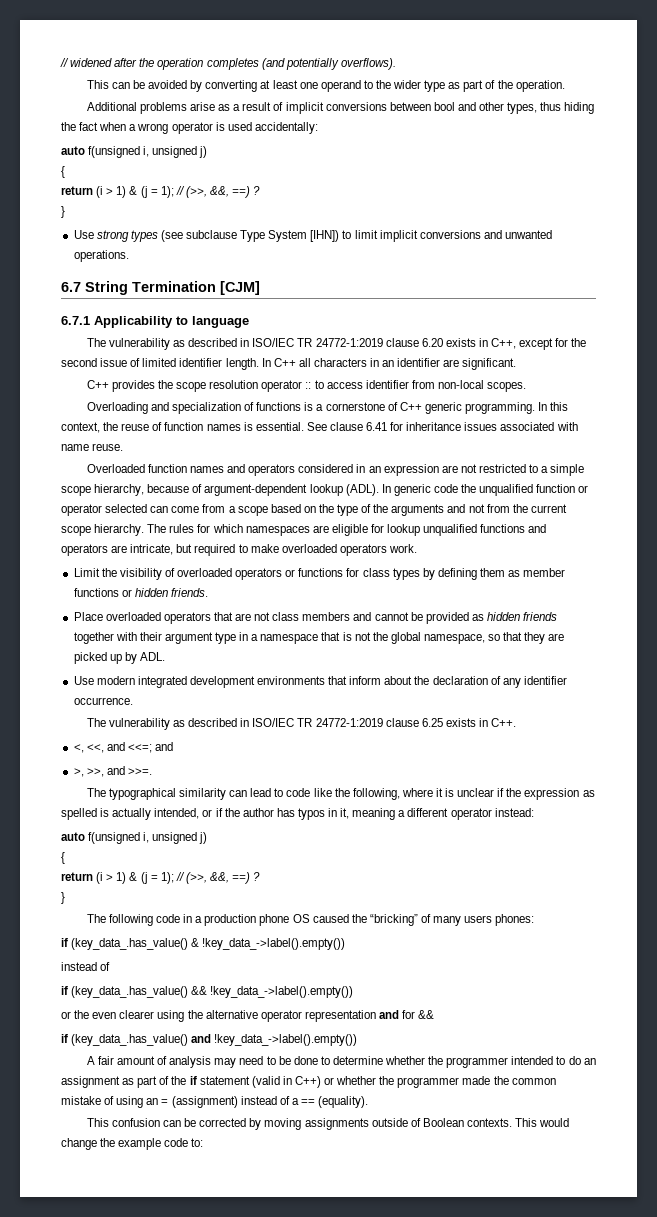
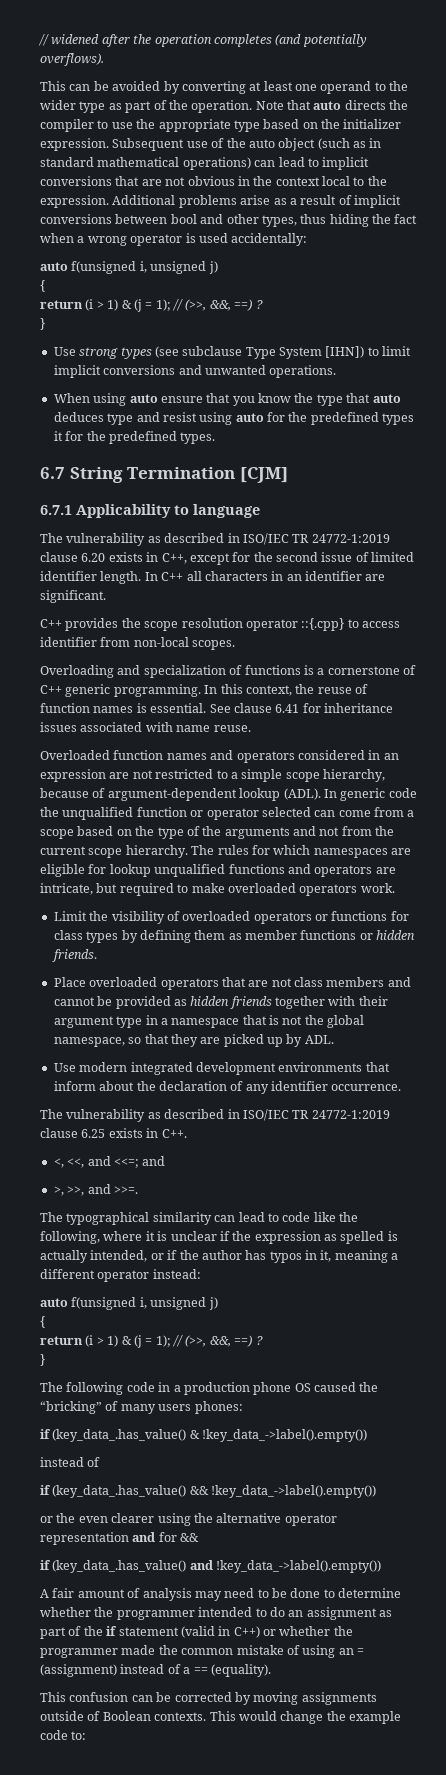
- This can be avoided by converting at least one operand to the wider type as part of the operation.
- Additional problems arise as a result of implicit conversions between bool and other types, thus hiding the fact when a wrong operator is used accidentally:
+ This can be avoided by converting at least one operand to the wider type as part of the operation. Note that auto directs the compiler to use the appropriate type based on the initializer expression. Subsequent use of the auto object (such as in standard mathematical operations) can lead to implicit conversions that are not obvious in the context local to the expression. Additional problems arise as a result of implicit conversions between bool and other types, thus hiding the fact when a wrong operator is used accidentally:
+ When using auto ensure that you know the type that auto deduces type and resist using auto for the predefined types it for the predefined types.
- C++ provides the scope resolution operator :: to access identifier from non-local scopes.
+ C++ provides the scope resolution operator ::{.cpp} to access identifier from non-local scopes.

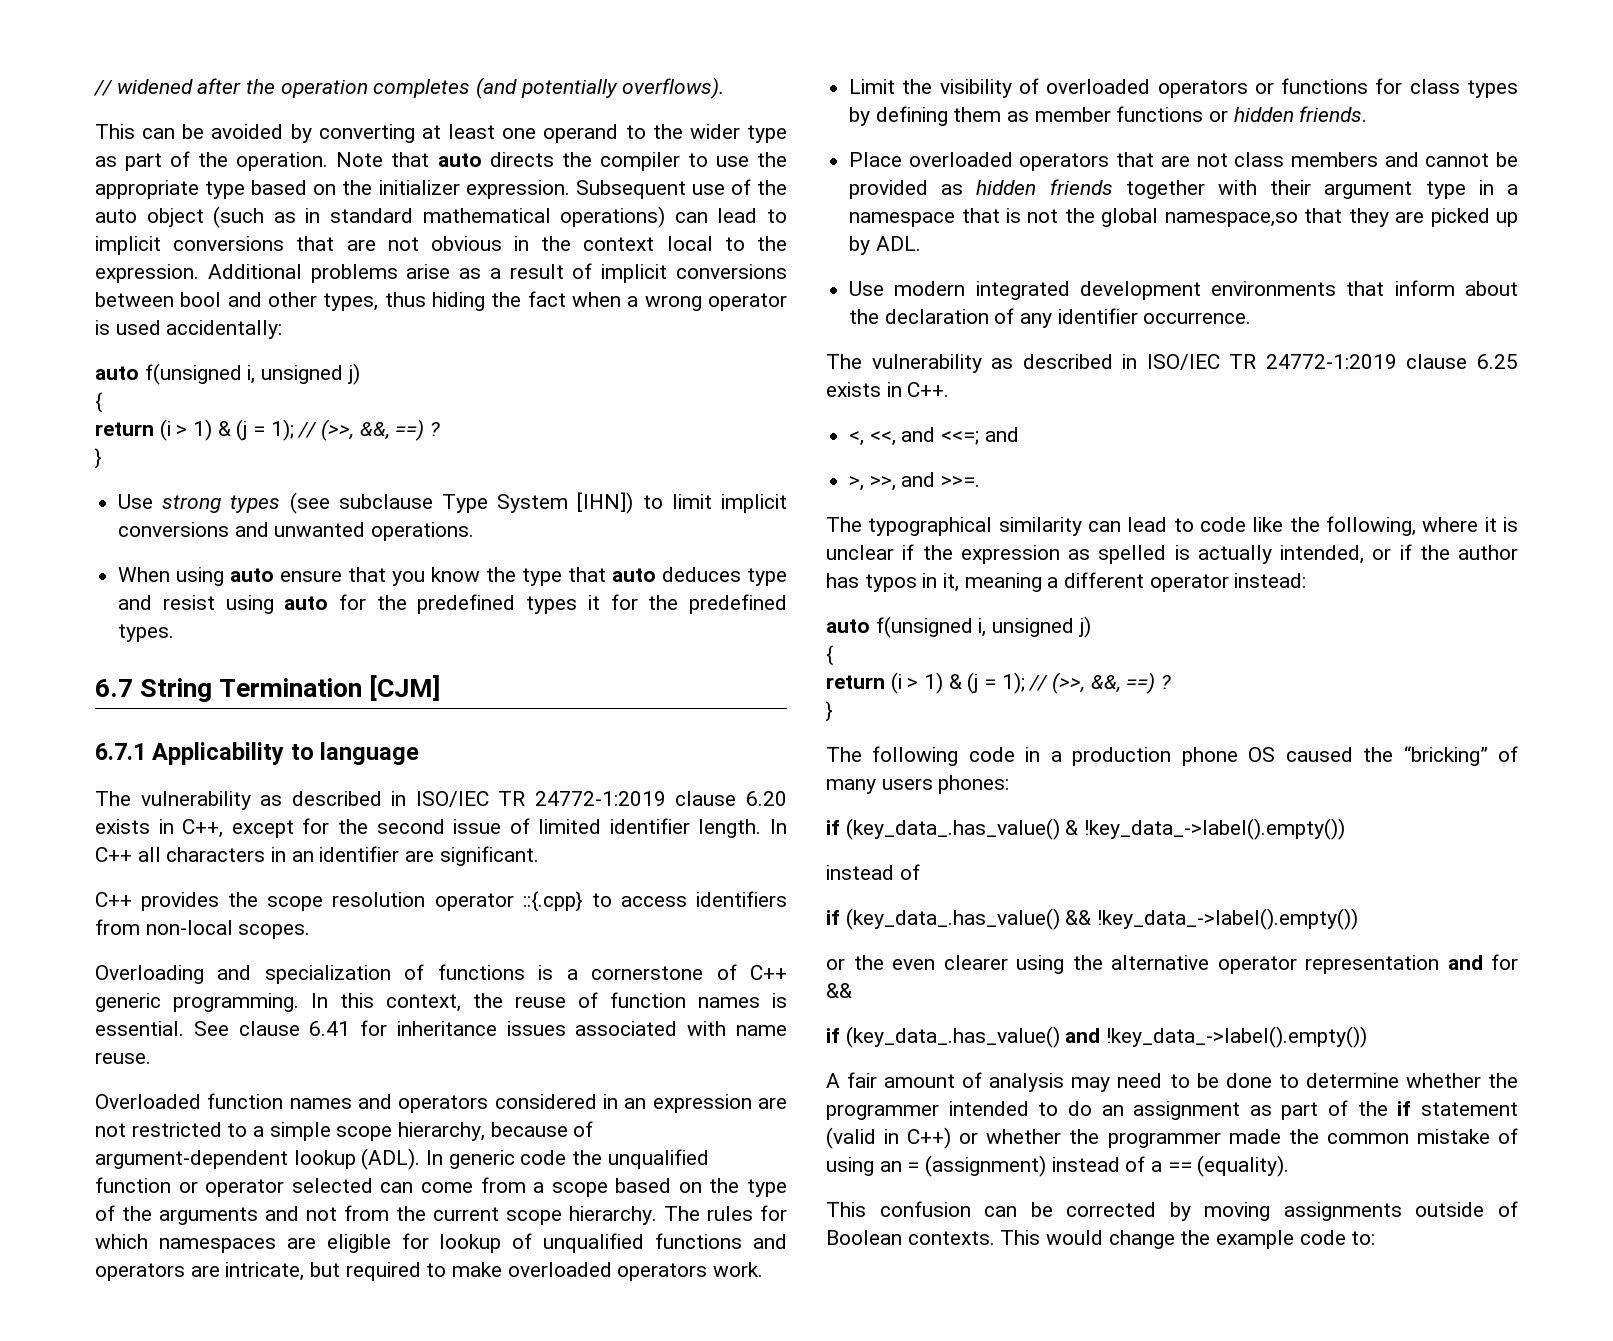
- C++ provides the scope resolution operator ::{.cpp} to access identifier from non-local scopes.
+ C++ provides the scope resolution operator ::{.cpp} to access identifiers from non-local scopes.
- The rules for which namespaces are eligible for lookup unqualified functions and operators are intricate, but required to make overloaded operators work.
+ The rules for which namespaces are eligible for lookup of unqualified functions and operators are intricate, but required to make overloaded operators work.
- Place overloaded operators that are not class members and cannot be provided as hidden friends together with their argument type in a namespace that is not the global namespace, so that they are picked up by ADL.
+ Place overloaded operators that are not class members and cannot be provided as hidden friends together with their argument type in a namespace that is not the global namespace,so that they are picked up by ADL.

